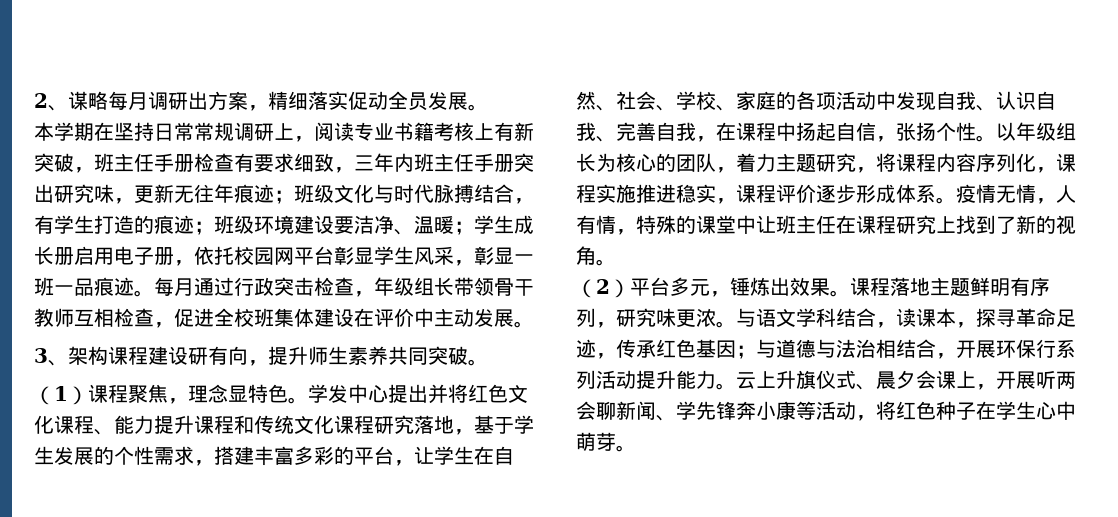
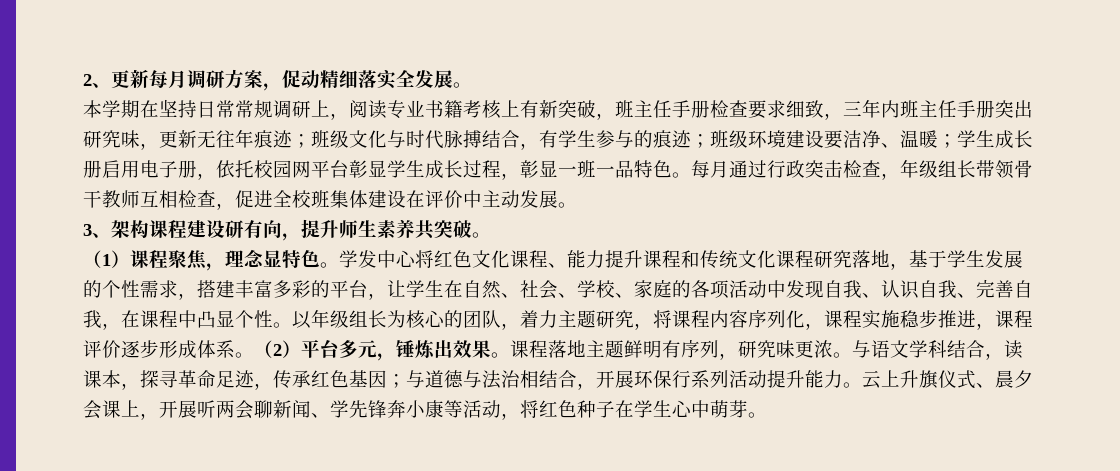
- 2、谋略每月调研出方案，精细落实促动全员发展。
+ 2、更新每月调研方案，促动精细落实全发展。
- 本学期在坚持日常常规调研上，阅读专业书籍考核上有新突破，班主任手册检查有要求细致，三年内班主任手册突出研究味，更新无往年痕迹；
+ 本学期在坚持日常常规调研上，阅读专业书籍考核上有新突破，班主任手册检查要求细致，三年内班主任手册突出研究味，更新无往年痕迹；
- 班级文化与时代脉搏结合，有学生打造的痕迹；
+ 班级文化与时代脉搏结合，有学生参与的痕迹；
- 学生成长册启用电子册，依托校园网平台彰显学生风采，彰显一班一品痕迹。
+ 学生成长册启用电子册，依托校园网平台彰显学生成长过程，彰显一班一品特色。
- 3、架构课程建设研有向，提升师生素养共同突破。
+ 3、架构课程建设研有向，提升师生素养共突破。
- 学发中心提出并将红色文化课程、能力提升课程和传统文化课程研究落地，基于学生发展的个性需求，搭建丰富多彩的平台，让学生在自然、社会、学校、家庭的各项活动中发现自我、认识自我、完善自我，在课程中扬起自信，张扬个性。
+ 学发中心将红色文化课程、能力提升课程和传统文化课程研究落地，基于学生发展的个性需求，搭建丰富多彩的平台，让学生在自然、社会、学校、家庭的各项活动中发现自我、认识自我、完善自我，在课程中凸显个性。
- 以年级组长为核心的团队，着力主题研究，将课程内容序列化，课程实施推进稳实，课程评价逐步形成体系。疫情无情，人有情，特殊的课堂中让班主任在课程研究上找到了新的视角。
- （2）平台多元，锤炼出效果。
+ 以年级组长为核心的团队，着力主题研究，将课程内容序列化，课程实施稳步推进，课程评价逐步形成体系。（2）平台多元，锤炼出效果。

